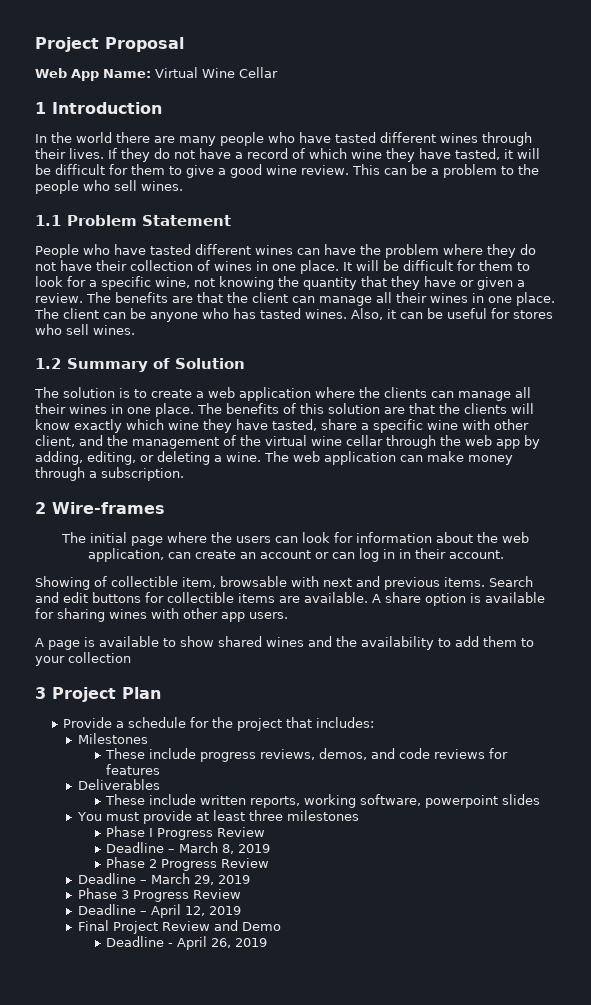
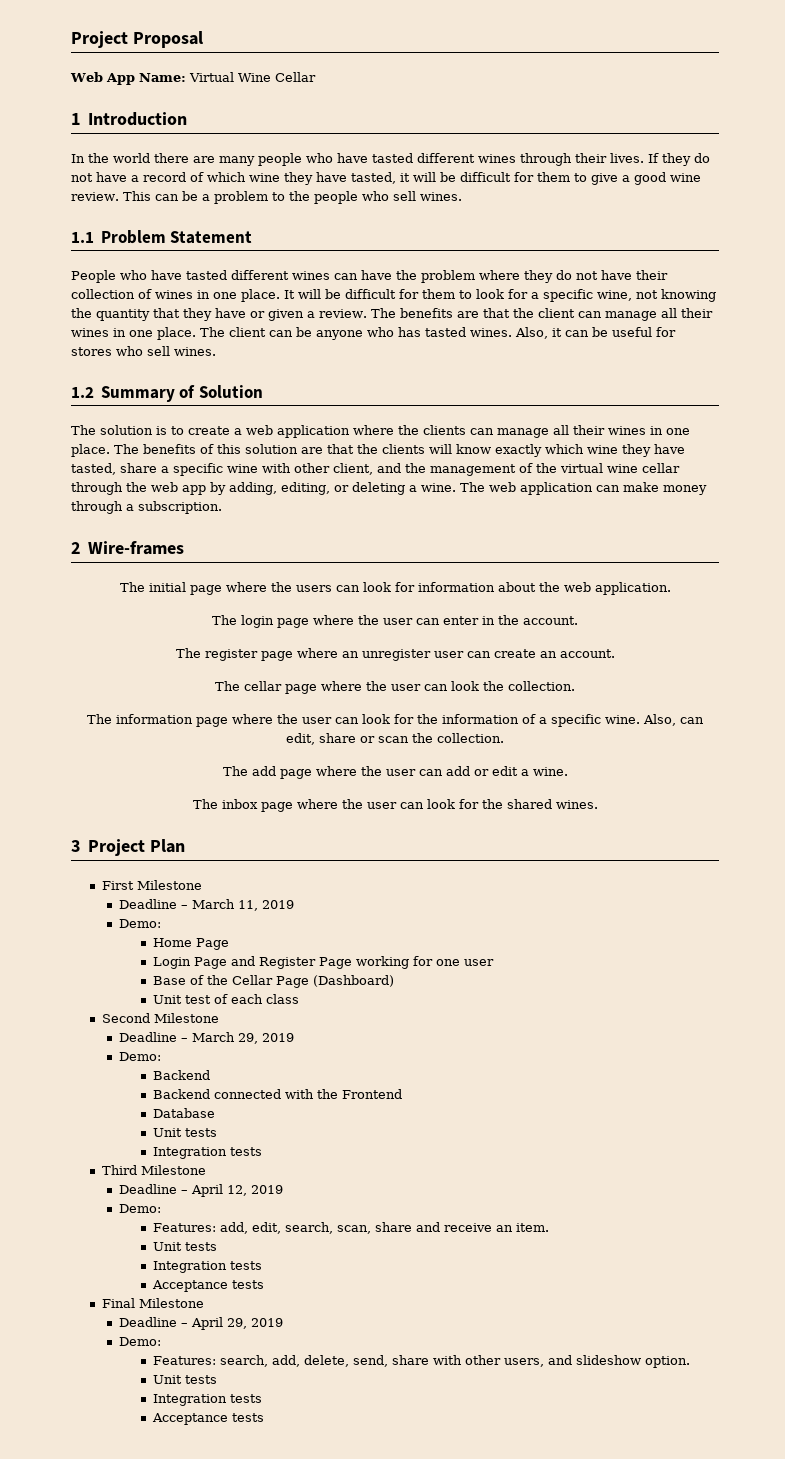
- The initial page where the users can look for information about the web application, can create an account or can log in in their account.
- Showing of collectible item, browsable with next and previous items. Search and edit buttons for collectible items are available. A share option is available for sharing wines with other app users.
- A page is available to show shared wines and the availability to add them to your collection
+ The initial page where the users can look for information about the web application.
+ The login page where the user can enter in the account.
+ The register page where an unregister user can create an account.
+ The cellar page where the user can look the collection.
+ The information page where the user can look for the information of a specific wine. Also, can edit, share or scan the collection.
+ The add page where the user can add or edit a wine.
+ The inbox page where the user can look for the shared wines.
  3 Project Plan
- Provide a schedule for the project that includes:
- Milestones
- These include progress reviews, demos, and code reviews for features
- Deliverables
- These include written reports, working software, powerpoint slides
- You must provide at least three milestones
- Phase I Progress Review
- Deadline – March 8, 2019
- Phase 2 Progress Review
+ First Milestone
+ Deadline – March 11, 2019
+ Demo:
+ Home Page
+ Login Page and Register Page working for one user
+ Base of the Cellar Page (Dashboard)
+ Unit test of each class
+ Second Milestone
  Deadline – March 29, 2019
- Phase 3 Progress Review
+ Demo:
+ Backend
+ Backend connected with the Frontend
+ Database
+ Unit tests
+ Integration tests
+ Third Milestone
  Deadline – April 12, 2019
- Final Project Review and Demo
- Deadline - April 26, 2019
+ Demo:
+ Features: add, edit, search, scan, share and receive an item.
+ Unit tests
+ Integration tests
+ Acceptance tests
+ Final Milestone
+ Deadline – April 29, 2019
+ Demo:
+ Features: search, add, delete, send, share with other users, and slideshow option.
+ Unit tests
+ Integration tests
+ Acceptance tests

